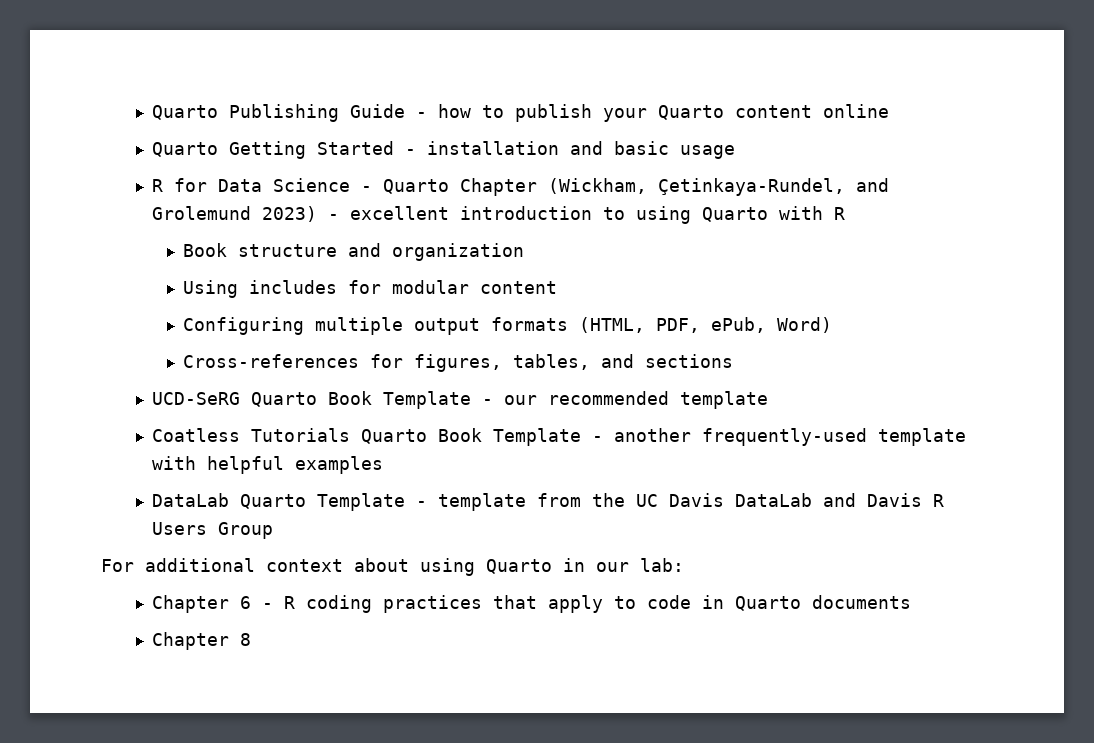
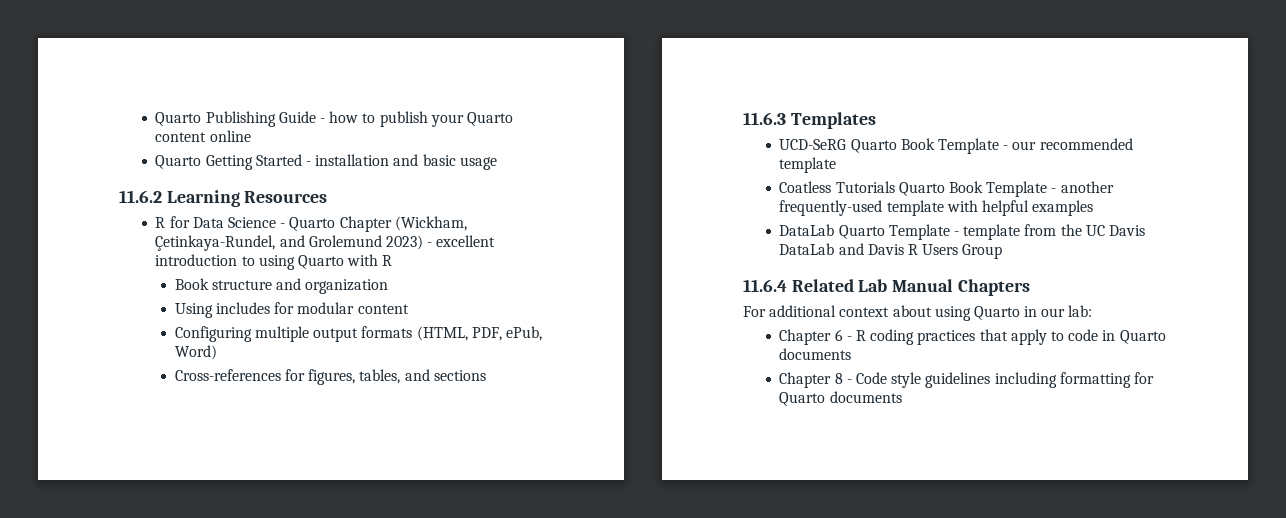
+ 11.6.2 Learning Resources
+ 11.6.3 Templates
+ 11.6.4 Related Lab Manual Chapters
- Chapter 8
+ Chapter 8 - Code style guidelines including formatting for Quarto documents

